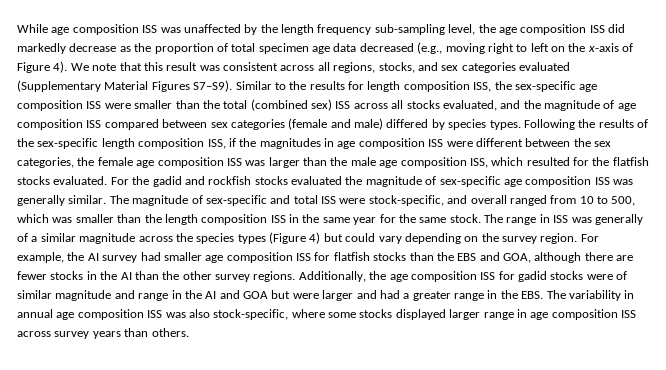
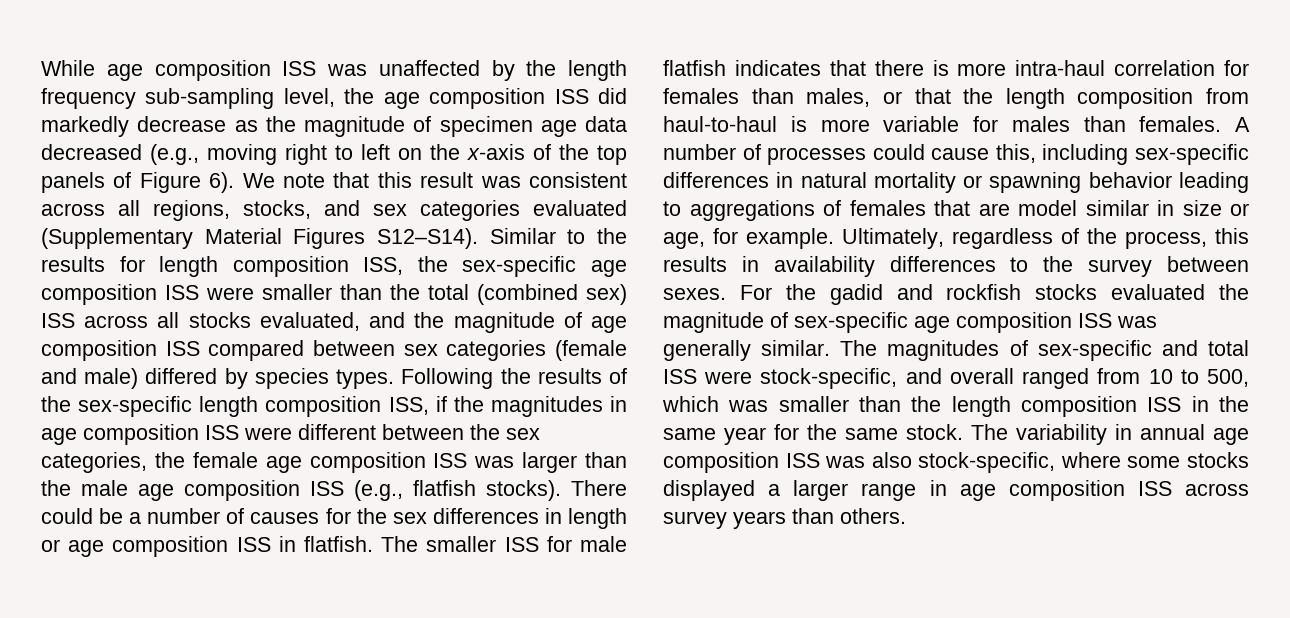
- While age composition ISS was unaffected by the length frequency sub-sampling level, the age composition ISS did markedly decrease as the proportion of total specimen age data decreased (e.g., moving right to left on the x-axis of Figure 4).
+ While age composition ISS was unaffected by the length frequency sub-sampling level, the age composition ISS did markedly decrease as the magnitude of specimen age data decreased (e.g., moving right to left on the x-axis of the top panels of Figure 6).
- We note that this result was consistent across all regions, stocks, and sex categories evaluated (Supplementary Material Figures S7–S9).
+ We note that this result was consistent across all regions, stocks, and sex categories evaluated (Supplementary Material Figures S12–S14).
- Following the results of the sex-specific length composition ISS, if the magnitudes in age composition ISS were different between the sex categories, the female age composition ISS was larger than the male age composition ISS, which resulted for the flatfish stocks evaluated.
+ Following the results of the sex-specific length composition ISS, if the magnitudes in age composition ISS were different between the sex categories, the female age composition ISS was larger than the male age composition ISS (e.g., flatfish stocks). There could be a number of causes for the sex differences in length or age composition ISS in flatfish. The smaller ISS for male flatfish indicates that there is more intra-haul correlation for females than males, or that the length composition from haul-to-haul is more variable for males than females. A number of processes could cause this, including sex-specific differences in natural mortality or spawning behavior leading to aggregations of females that are model similar in size or age, for example. Ultimately, regardless of the process, this results in availability differences to the survey between sexes.
- The magnitude of sex-specific and total ISS were stock-specific, and overall ranged from 10 to 500, which was smaller than the length composition ISS in the same year for the same stock.
+ The magnitudes of sex-specific and total ISS were stock-specific, and overall ranged from 10 to 500, which was smaller than the length composition ISS in the same year for the same stock.
- The range in ISS was generally of a similar magnitude across the species types (Figure 4) but could vary depending on the survey region. For example, the AI survey had smaller age composition ISS for flatfish stocks than the EBS and GOA, although there are fewer stocks in the AI than the other survey regions. Additionally, the age composition ISS for gadid stocks were of similar magnitude and range in the AI and GOA but were larger and had a greater range in the EBS. The variability in annual age composition ISS was also stock-specific, where some stocks displayed larger range in age composition ISS across survey years than others.
+ The variability in annual age composition ISS was also stock-specific, where some stocks displayed a larger range in age composition ISS across survey years than others.

